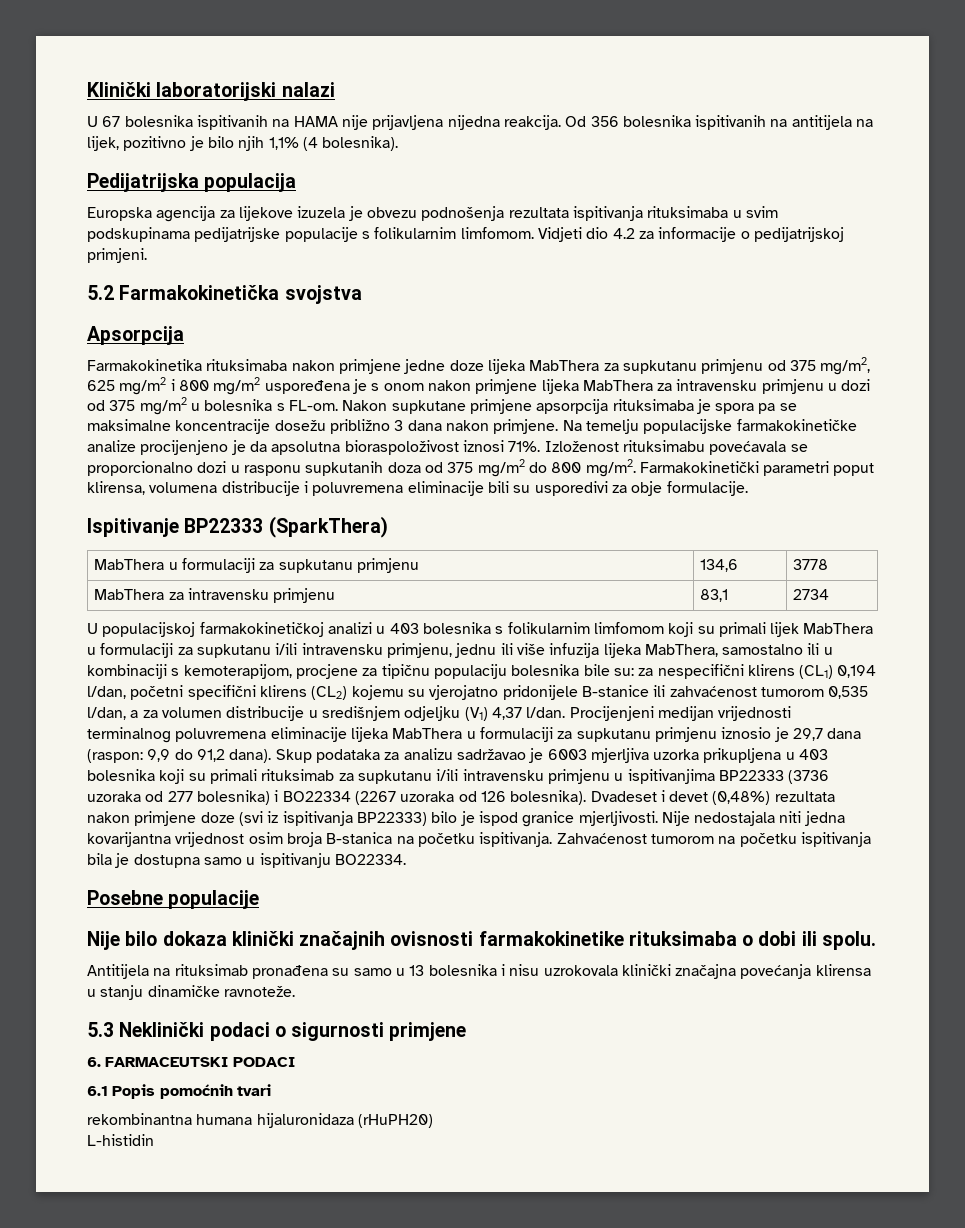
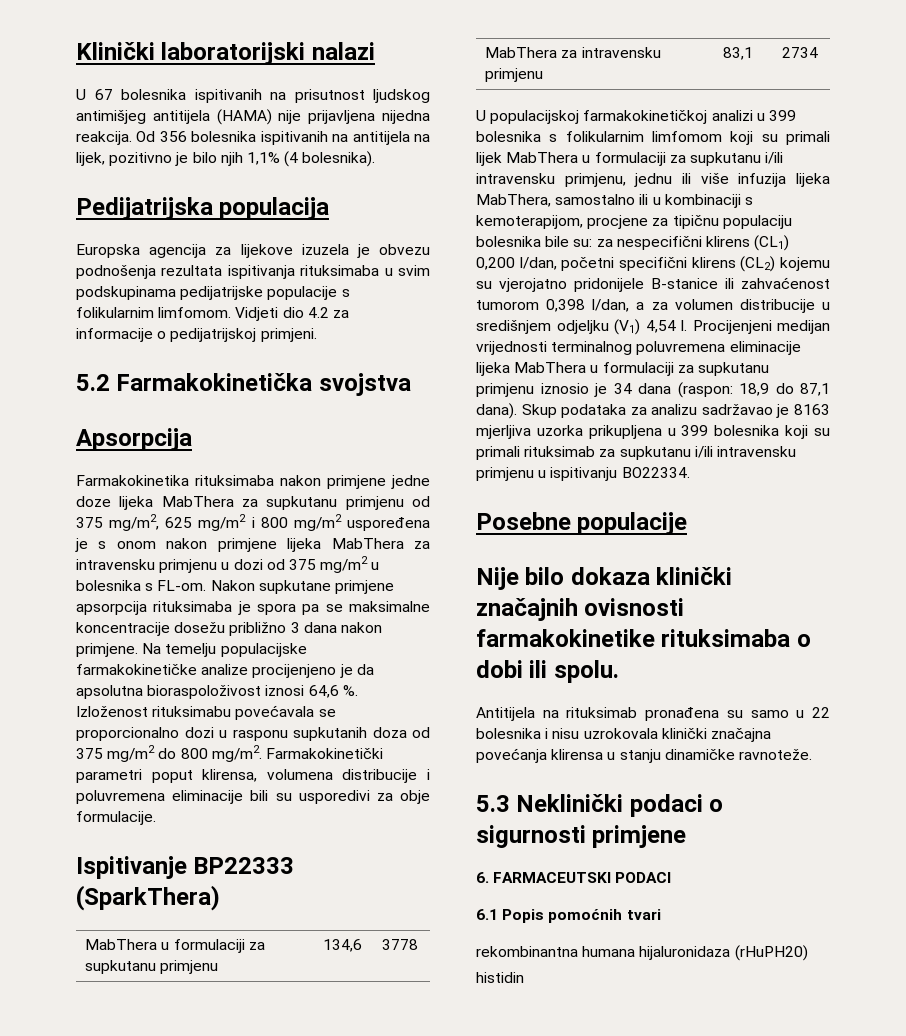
- U 67 bolesnika ispitivanih na HAMA nije prijavljena nijedna reakcija.
+ U 67 bolesnika ispitivanih na prisutnost ljudskog antimišjeg antitijela (HAMA) nije prijavljena nijedna reakcija.
- Na temelju populacijske farmakokinetičke analize procijenjeno je da apsolutna bioraspoloživost iznosi 71%.
+ Na temelju populacijske farmakokinetičke analize procijenjeno je da apsolutna bioraspoloživost iznosi 64,6 %.
- U populacijskoj farmakokinetičkoj analizi u 403 bolesnika s folikularnim limfomom koji su primali lijek MabThera u formulaciji za supkutanu i/ili intravensku primjenu, jednu ili više infuzija lijeka MabThera, samostalno ili u kombinaciji s kemoterapijom, procjene za tipičnu populaciju bolesnika bile su:
+ U populacijskoj farmakokinetičkoj analizi u 399 bolesnika s folikularnim limfomom koji su primali lijek MabThera u formulaciji za supkutanu i/ili intravensku primjenu, jednu ili više infuzija lijeka MabThera, samostalno ili u kombinaciji s kemoterapijom, procjene za tipičnu populaciju bolesnika bile su:
- za nespecifični klirens (CL1) 0,194 l/dan, početni specifični klirens (CL2) kojemu su vjerojatno pridonijele B-stanice ili zahvaćenost tumorom 0,535 l/dan, a za volumen distribucije u središnjem odjeljku (V1) 4,37 l/dan.
+ za nespecifični klirens (CL1) 0,200 l/dan, početni specifični klirens (CL2) kojemu su vjerojatno pridonijele B-stanice ili zahvaćenost tumorom 0,398 l/dan, a za volumen distribucije u središnjem odjeljku (V1) 4,54 l.
- Procijenjeni medijan vrijednosti terminalnog poluvremena eliminacije lijeka MabThera u formulaciji za supkutanu primjenu iznosio je 29,7 dana (raspon: 9,9 do 91,2 dana).
+ Procijenjeni medijan vrijednosti terminalnog poluvremena eliminacije lijeka MabThera u formulaciji za supkutanu primjenu iznosio je 34 dana (raspon: 18,9 do 87,1 dana).
- Skup podataka za analizu sadržavao je 6003 mjerljiva uzorka prikupljena u 403 bolesnika koji su primali rituksimab za supkutanu i/ili intravensku primjenu u ispitivanjima BP22333 (3736 uzoraka od 277 bolesnika) i BO22334 (2267 uzoraka od 126 bolesnika). Dvadeset i devet (0,48%) rezultata nakon primjene doze (svi iz ispitivanja BP22333) bilo je ispod granice mjerljivosti. Nije nedostajala niti jedna kovarijantna vrijednost osim broja B-stanica na početku ispitivanja. Zahvaćenost tumorom na početku ispitivanja bila je dostupna samo u ispitivanju BO22334.
+ Skup podataka za analizu sadržavao je 8163 mjerljiva uzorka prikupljena u 399 bolesnika koji su primali rituksimab za supkutanu i/ili intravensku primjenu u ispitivanju BO22334.
- Antitijela na rituksimab pronađena su samo u 13 bolesnika i nisu uzrokovala klinički značajna povećanja klirensa u stanju dinamičke ravnoteže.
+ Antitijela na rituksimab pronađena su samo u 22 bolesnika i nisu uzrokovala klinički značajna povećanja klirensa u stanju dinamičke ravnoteže.
- L-histidin
+ histidin

